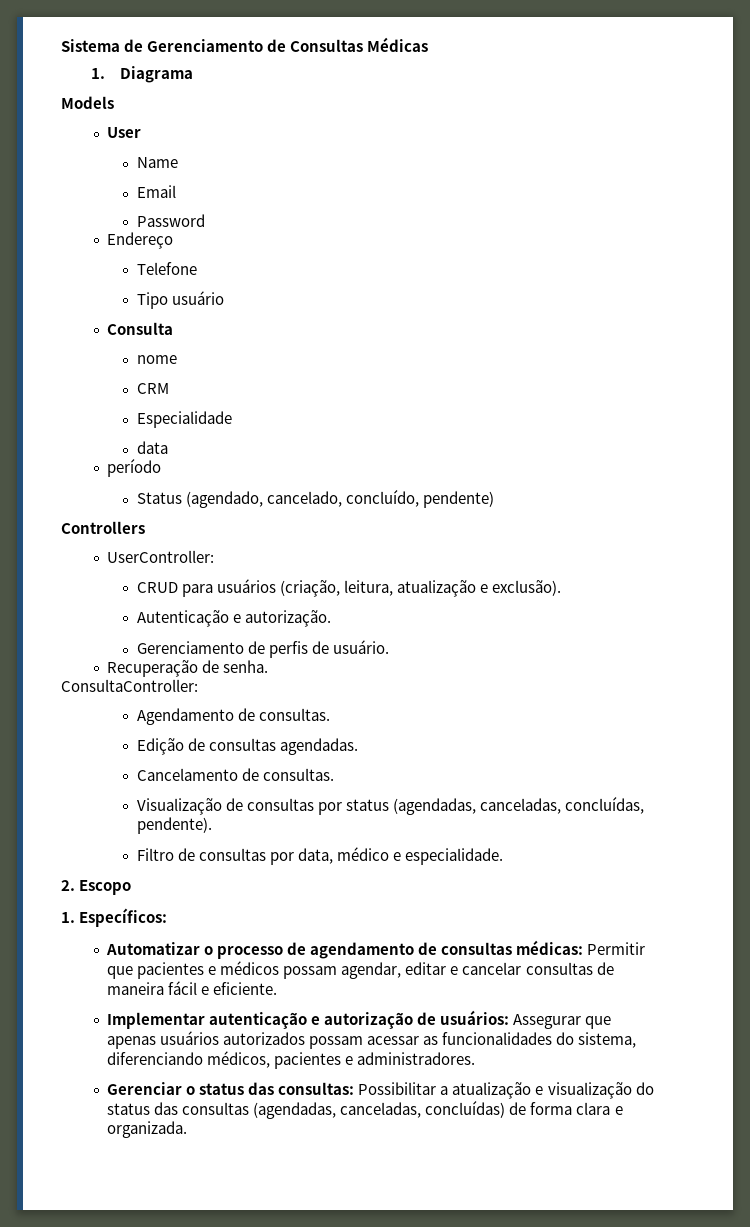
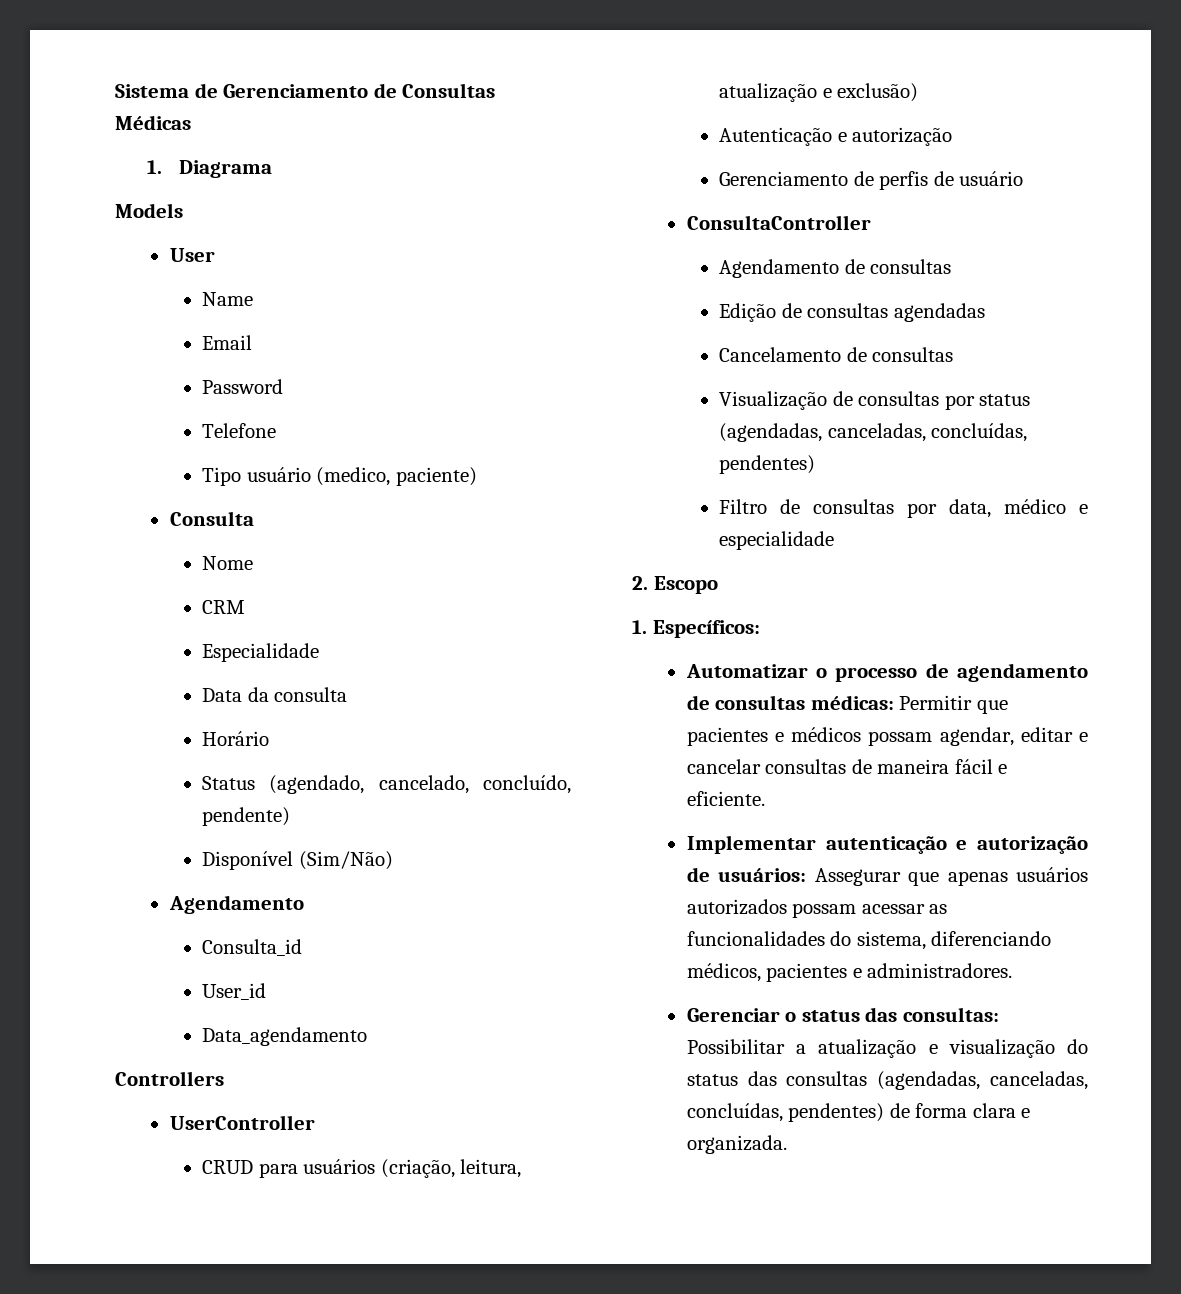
- Endereço
- Tipo usuário
+ Tipo usuário (medico, paciente)
- nome
+ Nome
- data
- período
+ Data da consulta
+ Horário
+ Disponível (Sim/Não)
+ Agendamento
+ Consulta_id
+ User_id
+ Data_agendamento
- UserController:
+ UserController
- CRUD para usuários (criação, leitura, atualização e exclusão).
+ CRUD para usuários (criação, leitura, atualização e exclusão)
- Autenticação e autorização.
+ Autenticação e autorização
- Gerenciamento de perfis de usuário.
- Recuperação de senha.
- ConsultaController:
+ Gerenciamento de perfis de usuário
+ ConsultaController
- Agendamento de consultas.
+ Agendamento de consultas
- Edição de consultas agendadas.
+ Edição de consultas agendadas
- Cancelamento de consultas.
+ Cancelamento de consultas
- Visualização de consultas por status (agendadas, canceladas, concluídas, pendente).
+ Visualização de consultas por status (agendadas, canceladas, concluídas, pendentes)
- Filtro de consultas por data, médico e especialidade.
+ Filtro de consultas por data, médico e especialidade
- Gerenciar o status das consultas: Possibilitar a atualização e visualização do status das consultas (agendadas, canceladas, concluídas) de forma clara e organizada.
+ Gerenciar o status das consultas: Possibilitar a atualização e visualização do status das consultas (agendadas, canceladas, concluídas, pendentes) de forma clara e organizada.

